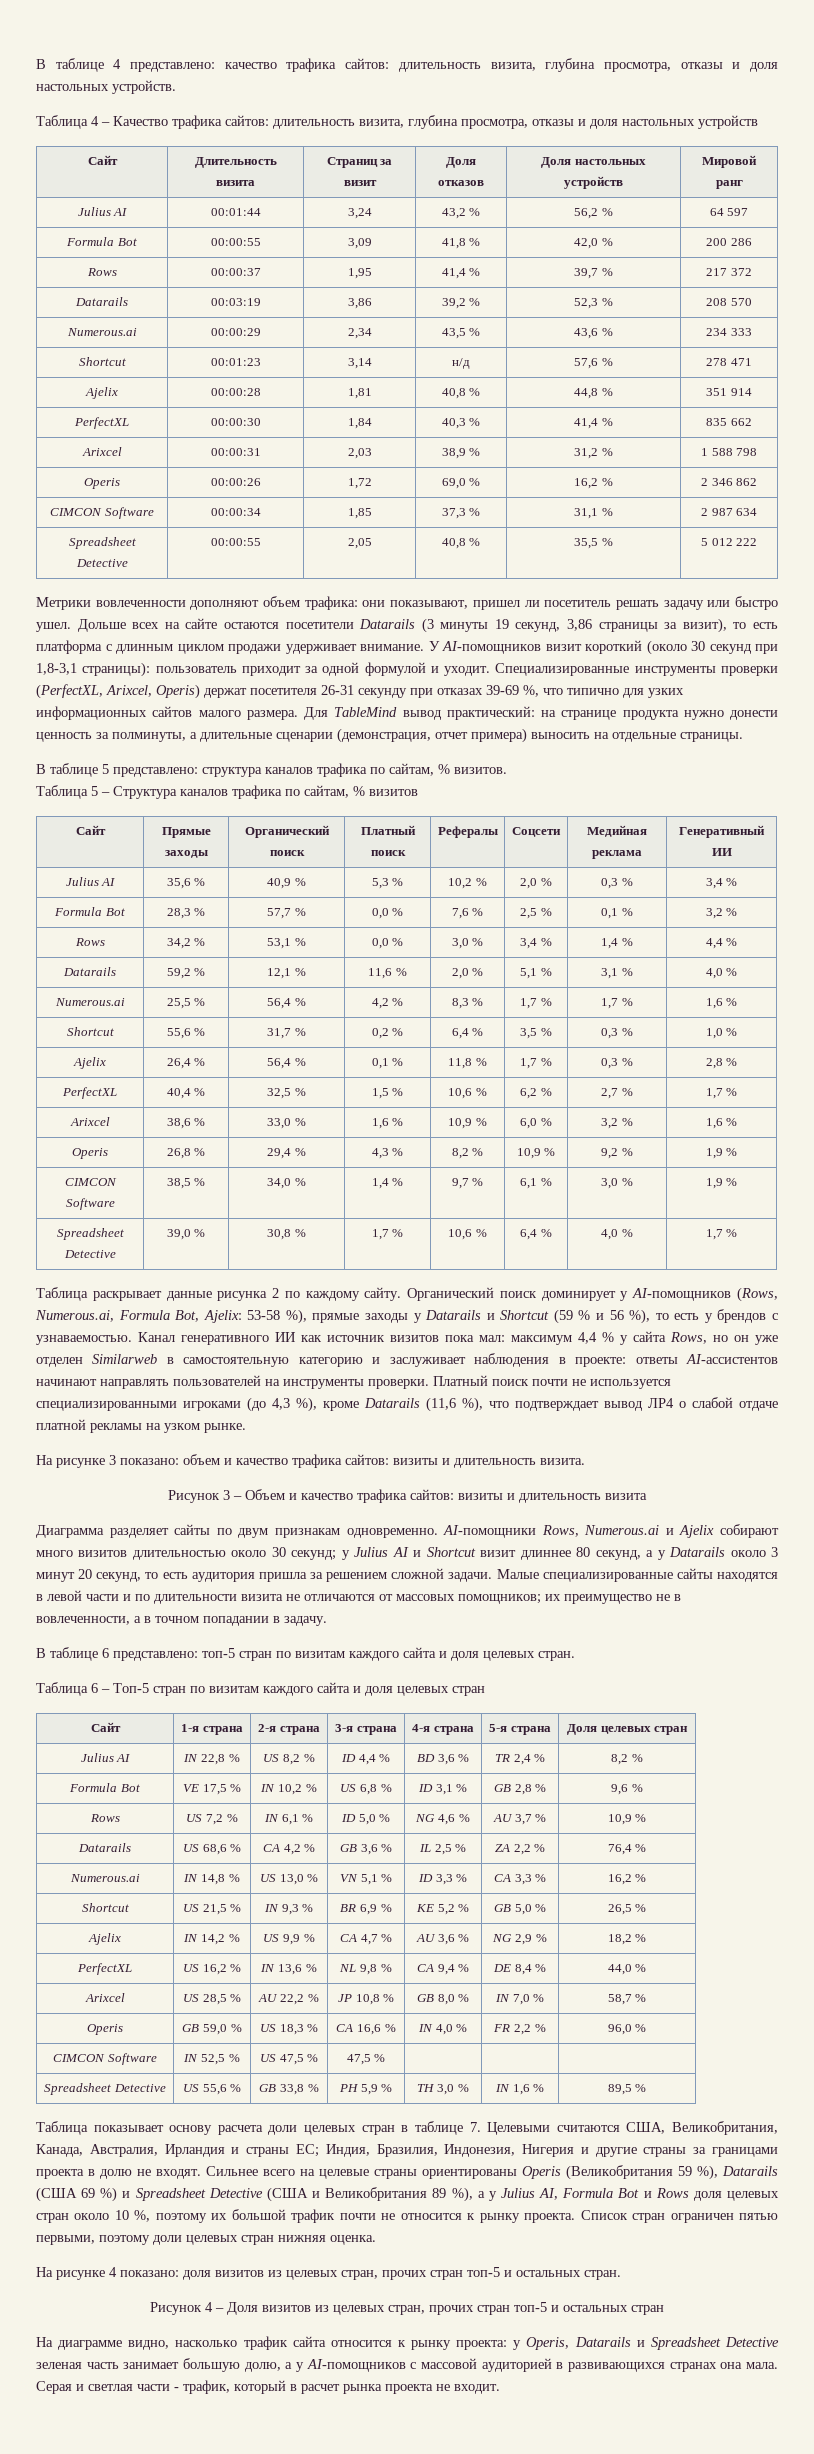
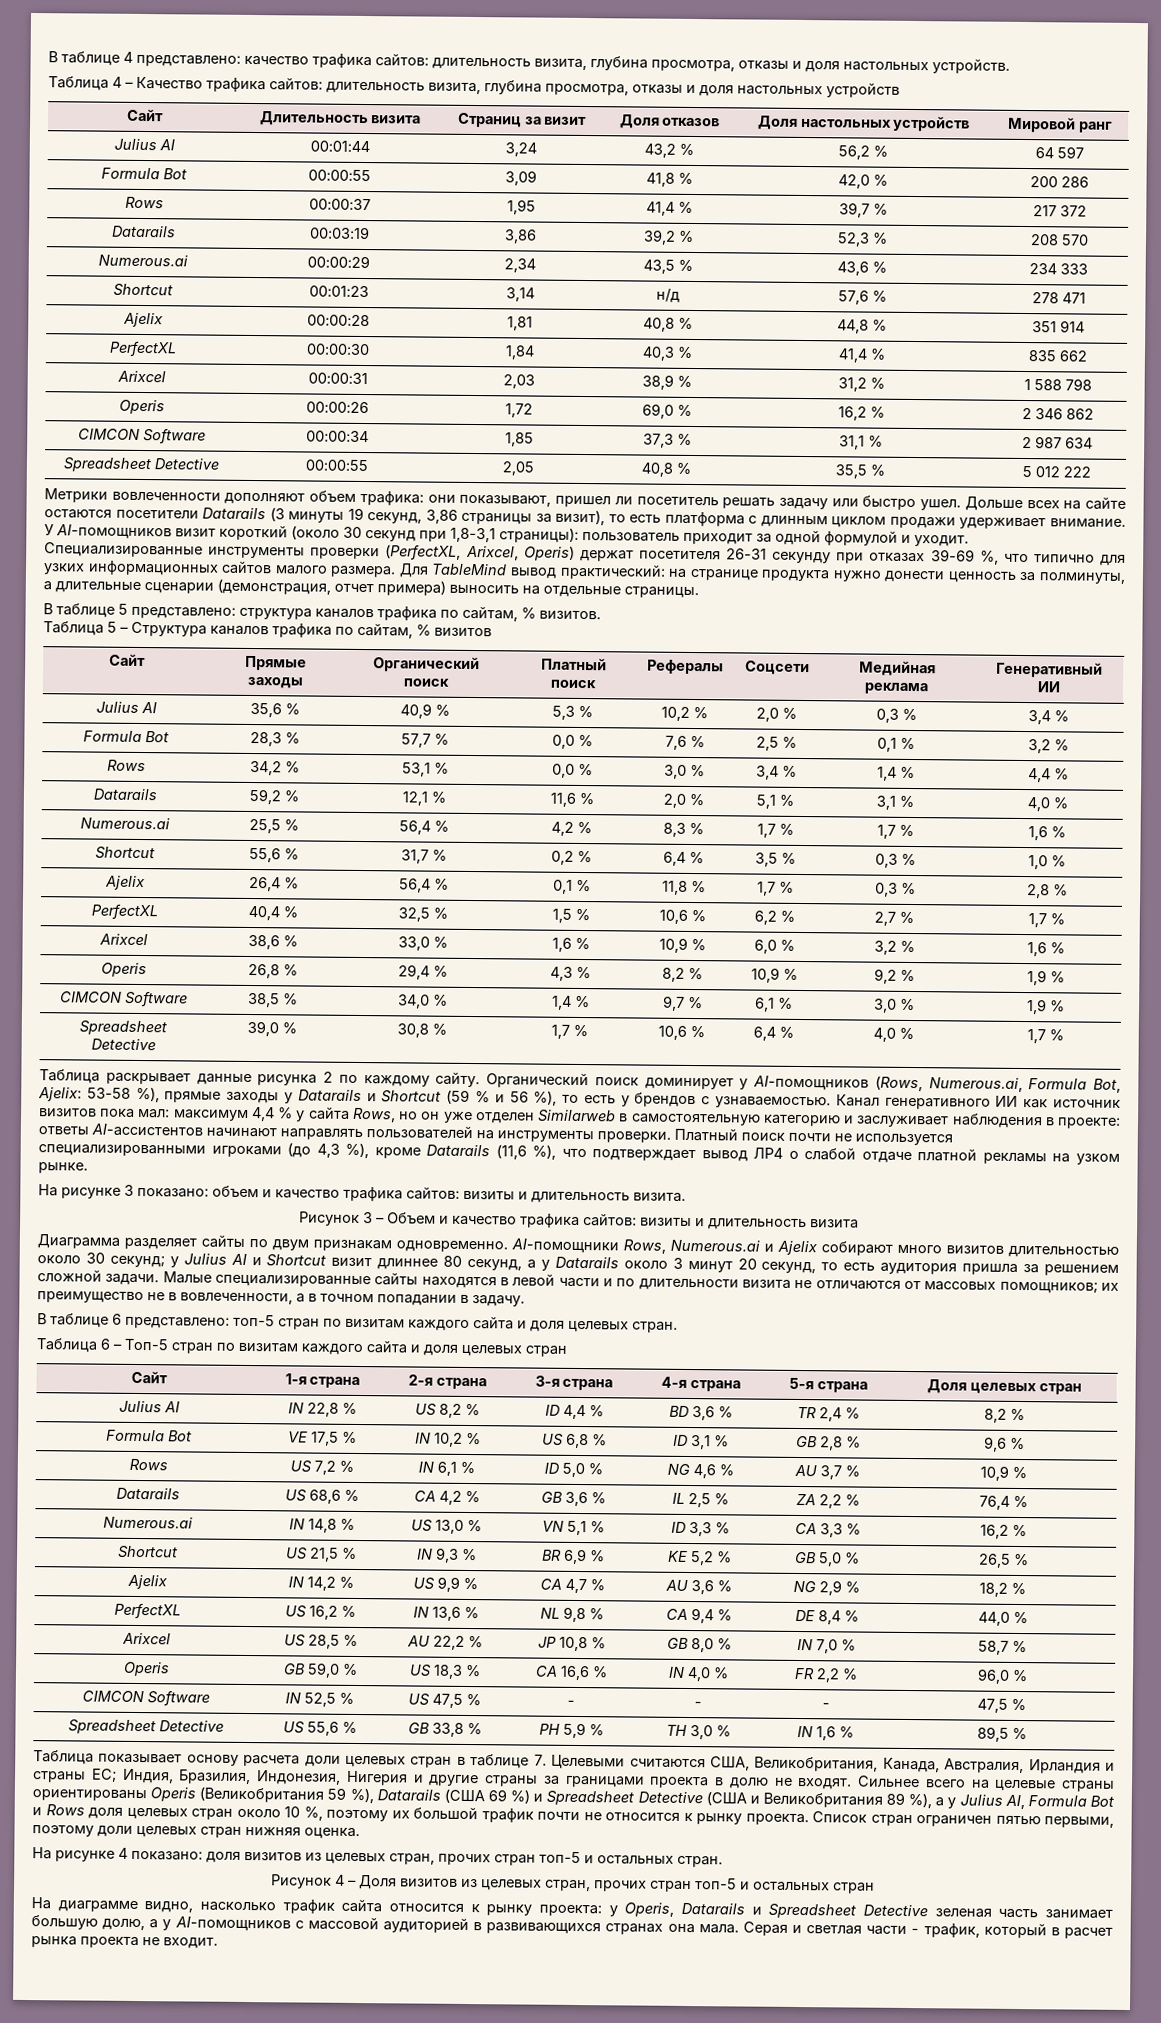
- CIMCON Software | IN 52,5 % | US 47,5 % | 47,5 % | | |
+ CIMCON Software | IN 52,5 % | US 47,5 % | - | - | - | 47,5 %

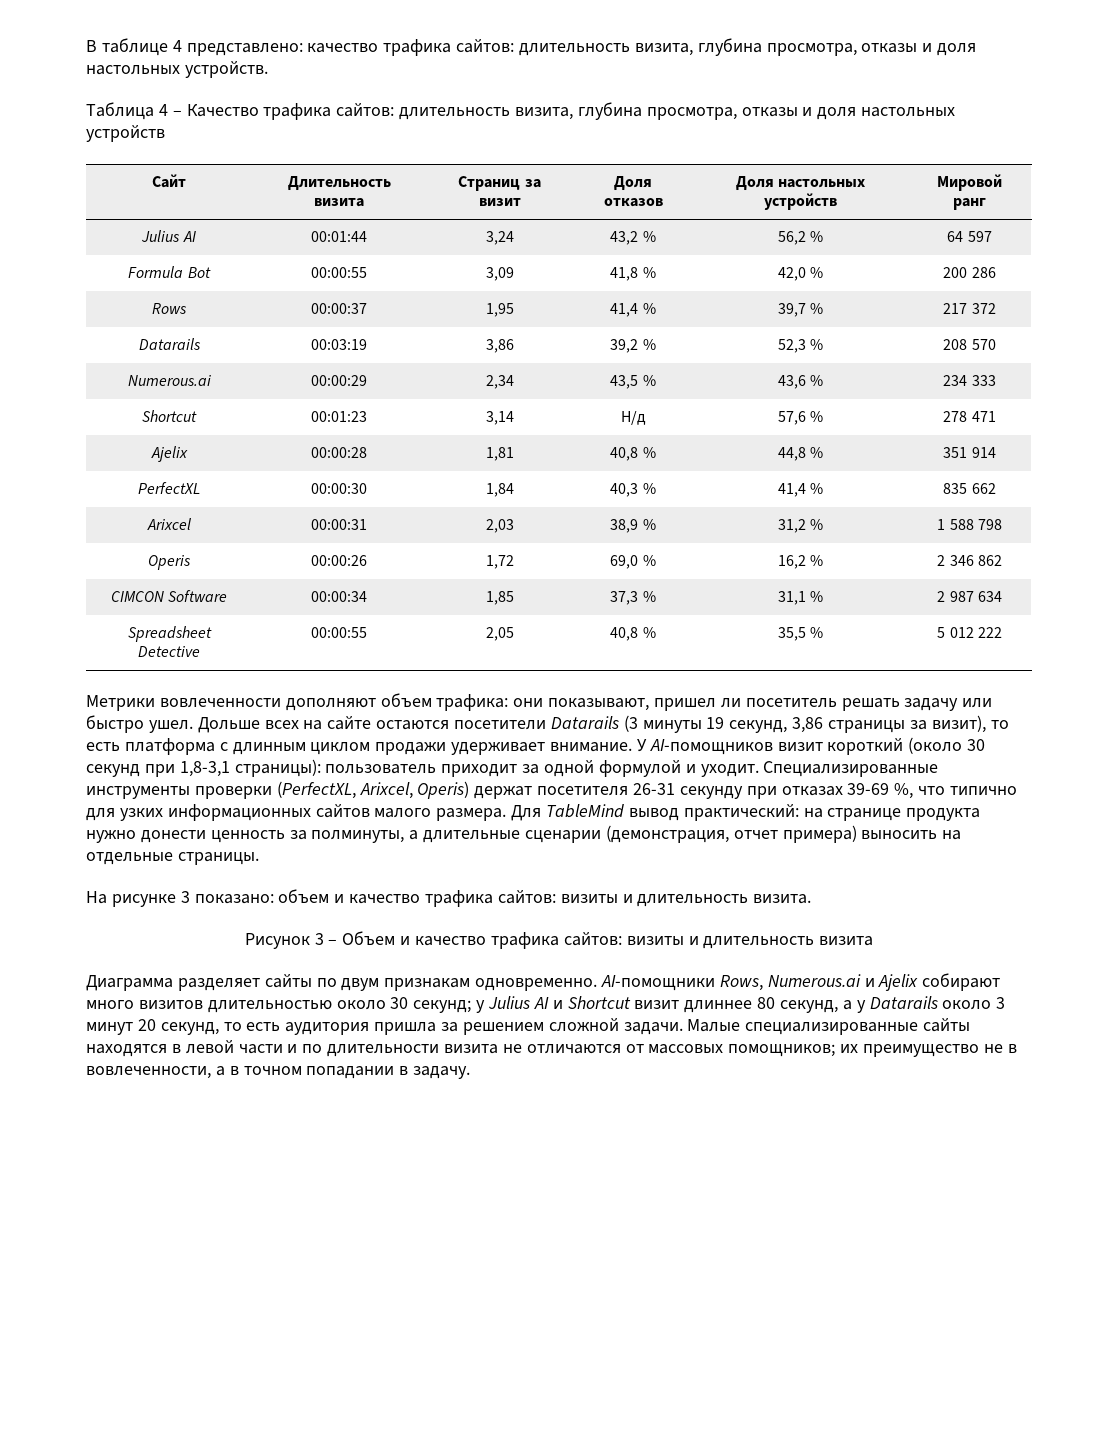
- Shortcut | 00:01:23 | 3,14 | н/д | 57,6 % | 278 471
+ Shortcut | 00:01:23 | 3,14 | Н/д | 57,6 % | 278 471
- В таблице 5 представлено: структура каналов трафика по сайтам, % визитов.
- Таблица 5 – Структура каналов трафика по сайтам, % визитов
- Сайт | Прямые заходы | Органический поиск | Платный поиск | Рефералы | Соцсети | Медийная реклама | Генеративный ИИ
- Julius AI | 35,6 % | 40,9 % | 5,3 % | 10,2 % | 2,0 % | 0,3 % | 3,4 %
- Formula Bot | 28,3 % | 57,7 % | 0,0 % | 7,6 % | 2,5 % | 0,1 % | 3,2 %
- Rows | 34,2 % | 53,1 % | 0,0 % | 3,0 % | 3,4 % | 1,4 % | 4,4 %
- Datarails | 59,2 % | 12,1 % | 11,6 % | 2,0 % | 5,1 % | 3,1 % | 4,0 %
- Numerous.ai | 25,5 % | 56,4 % | 4,2 % | 8,3 % | 1,7 % | 1,7 % | 1,6 %
- Shortcut | 55,6 % | 31,7 % | 0,2 % | 6,4 % | 3,5 % | 0,3 % | 1,0 %
- Ajelix | 26,4 % | 56,4 % | 0,1 % | 11,8 % | 1,7 % | 0,3 % | 2,8 %
- PerfectXL | 40,4 % | 32,5 % | 1,5 % | 10,6 % | 6,2 % | 2,7 % | 1,7 %
- Arixcel | 38,6 % | 33,0 % | 1,6 % | 10,9 % | 6,0 % | 3,2 % | 1,6 %
- Operis | 26,8 % | 29,4 % | 4,3 % | 8,2 % | 10,9 % | 9,2 % | 1,9 %
- CIMCON Software | 38,5 % | 34,0 % | 1,4 % | 9,7 % | 6,1 % | 3,0 % | 1,9 %
- Spreadsheet Detective | 39,0 % | 30,8 % | 1,7 % | 10,6 % | 6,4 % | 4,0 % | 1,7 %
- Таблица раскрывает данные рисунка 2 по каждому сайту. Органический поиск доминирует у AI-помощников (Rows, Numerous.ai, Formula Bot, Ajelix: 53-58 %), прямые заходы у Datarails и Shortcut (59 % и 56 %), то есть у брендов с узнаваемостью. Канал генеративного ИИ как источник визитов пока мал: максимум 4,4 % у сайта Rows, но он уже отделен Similarweb в самостоятельную категорию и заслуживает наблюдения в проекте: ответы AI-ассистентов начинают направлять пользователей на инструменты проверки. Платный поиск почти не используется специализированными игроками (до 4,3 %), кроме Datarails (11,6 %), что подтверждает вывод ЛР4 о слабой отдаче платной рекламы на узком рынке.
- В таблице 6 представлено: топ-5 стран по визитам каждого сайта и доля целевых стран.
- Таблица 6 – Топ-5 стран по визитам каждого сайта и доля целевых стран
- Сайт | 1-я страна | 2-я страна | 3-я страна | 4-я страна | 5-я страна | Доля целевых стран
- Julius AI | IN 22,8 % | US 8,2 % | ID 4,4 % | BD 3,6 % | TR 2,4 % | 8,2 %
- Formula Bot | VE 17,5 % | IN 10,2 % | US 6,8 % | ID 3,1 % | GB 2,8 % | 9,6 %
- Rows | US 7,2 % | IN 6,1 % | ID 5,0 % | NG 4,6 % | AU 3,7 % | 10,9 %
- Datarails | US 68,6 % | CA 4,2 % | GB 3,6 % | IL 2,5 % | ZA 2,2 % | 76,4 %
- Numerous.ai | IN 14,8 % | US 13,0 % | VN 5,1 % | ID 3,3 % | CA 3,3 % | 16,2 %
- Shortcut | US 21,5 % | IN 9,3 % | BR 6,9 % | KE 5,2 % | GB 5,0 % | 26,5 %
- Ajelix | IN 14,2 % | US 9,9 % | CA 4,7 % | AU 3,6 % | NG 2,9 % | 18,2 %
- PerfectXL | US 16,2 % | IN 13,6 % | NL 9,8 % | CA 9,4 % | DE 8,4 % | 44,0 %
- Arixcel | US 28,5 % | AU 22,2 % | JP 10,8 % | GB 8,0 % | IN 7,0 % | 58,7 %
- Operis | GB 59,0 % | US 18,3 % | CA 16,6 % | IN 4,0 % | FR 2,2 % | 96,0 %
- CIMCON Software | IN 52,5 % | US 47,5 % | - | - | - | 47,5 %
- Spreadsheet Detective | US 55,6 % | GB 33,8 % | PH 5,9 % | TH 3,0 % | IN 1,6 % | 89,5 %
- Таблица показывает основу расчета доли целевых стран в таблице 7. Целевыми считаются США, Великобритания, Канада, Австралия, Ирландия и страны ЕС; Индия, Бразилия, Индонезия, Нигерия и другие страны за границами проекта в долю не входят. Сильнее всего на целевые страны ориентированы Operis (Великобритания 59 %), Datarails (США 69 %) и Spreadsheet Detective (США и Великобритания 89 %), а у Julius AI, Formula Bot и Rows доля целевых стран около 10 %, поэтому их большой трафик почти не относится к рынку проекта. Список стран ограничен пятью первыми, поэтому доли целевых стран нижняя оценка.
- На рисунке 4 показано: доля визитов из целевых стран, прочих стран топ-5 и остальных стран.
- Рисунок 4 – Доля визитов из целевых стран, прочих стран топ-5 и остальных стран
- На диаграмме видно, насколько трафик сайта относится к рынку проекта: у Operis, Datarails и Spreadsheet Detective зеленая часть занимает большую долю, а у AI-помощников с массовой аудиторией в развивающихся странах она мала. Серая и светлая части - трафик, который в расчет рынка проекта не входит.

